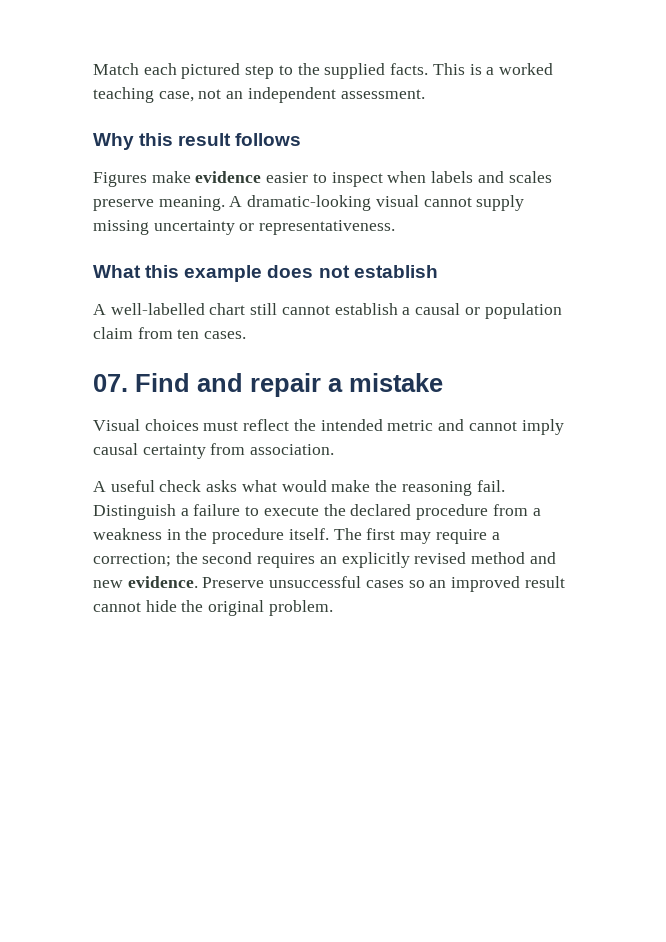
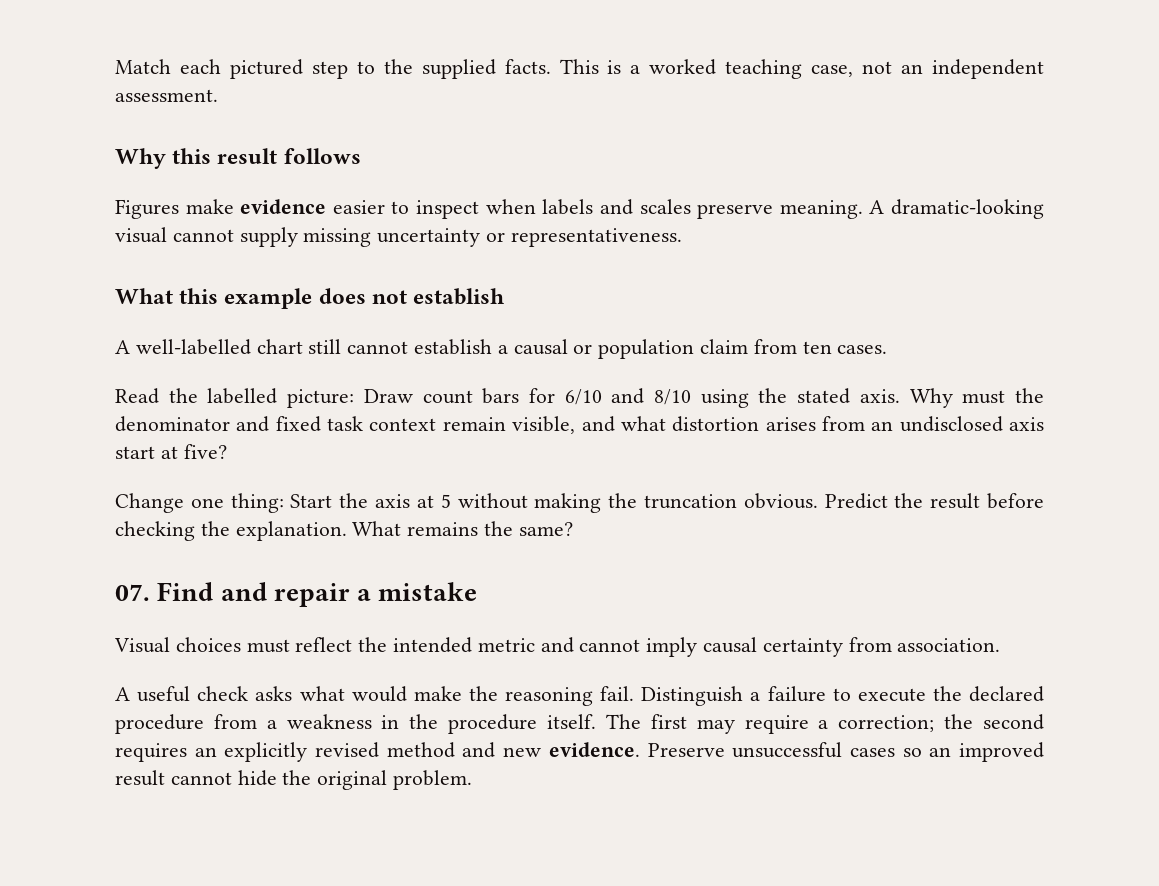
+ Read the labelled picture: Draw count bars for 6/10 and 8/10 using the stated axis. Why must the denominator and fixed task context remain visible, and what distortion arises from an undisclosed axis start at five?
+ Change one thing: Start the axis at 5 without making the truncation obvious. Predict the result before checking the explanation. What remains the same?

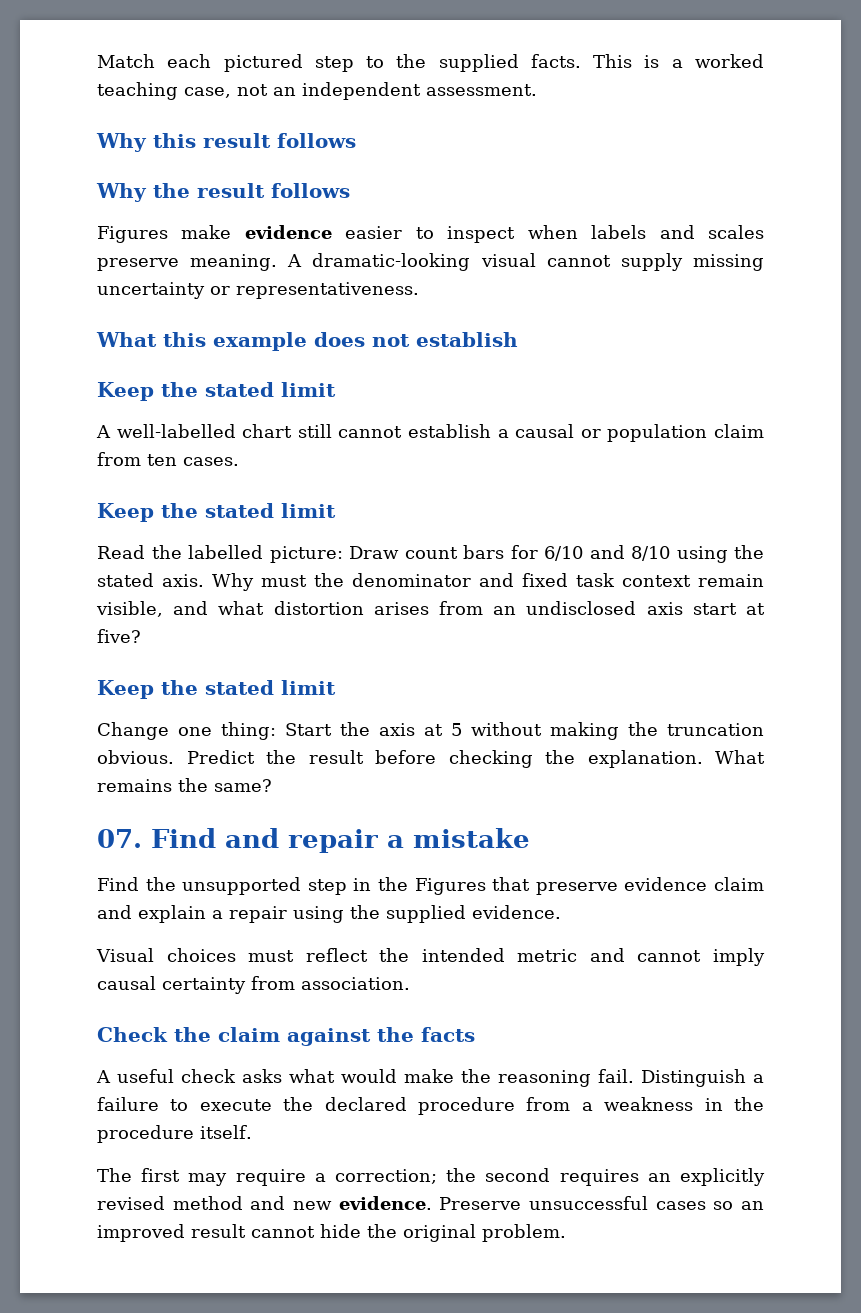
+ Why the result follows
  What this example does not establish
+ Keep the stated limit
  A well-labelled chart still cannot establish a causal or population claim from ten cases.
+ Keep the stated limit
  Why must the denominator and fixed task context remain visible, and what distortion arises from an undisclosed axis start at five?
+ Keep the stated limit
+ Find the unsupported step in the Figures that preserve evidence claim and explain a repair using the supplied evidence.
+ Check the claim against the facts
- Distinguish a failure to execute the declared procedure from a weakness in the procedure itself. The first may require a correction; the second requires an explicitly revised method and new evidence.
+ Distinguish a failure to execute the declared procedure from a weakness in the procedure itself.
+ The first may require a correction; the second requires an explicitly revised method and new evidence.

